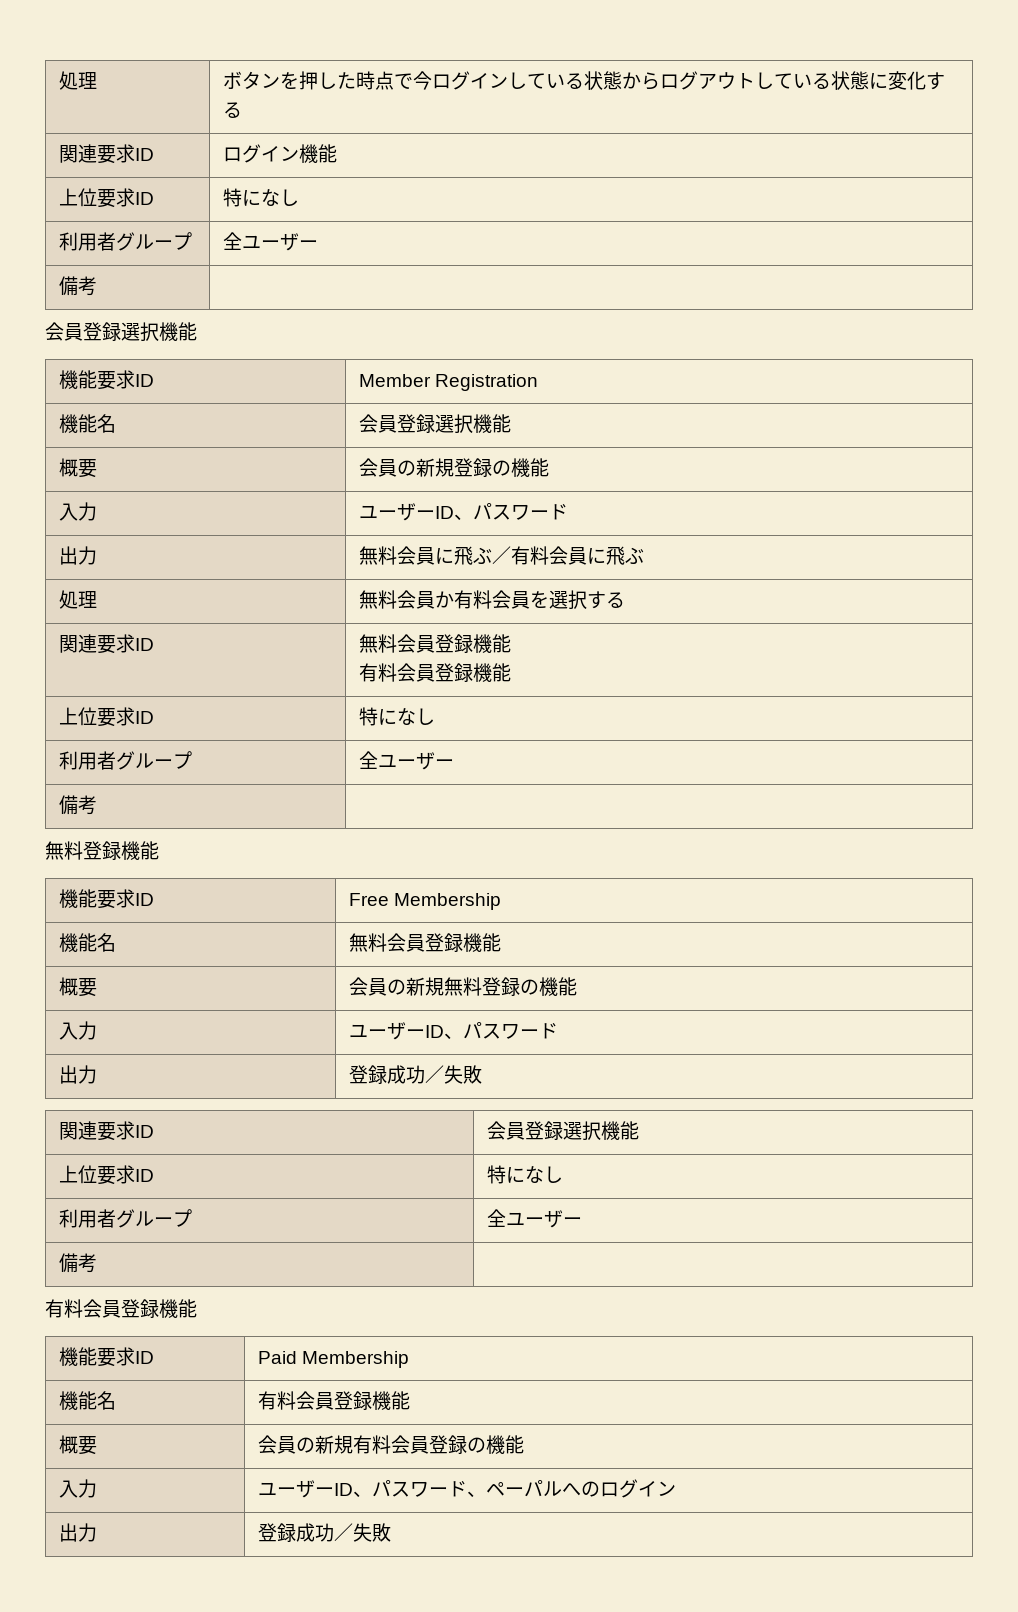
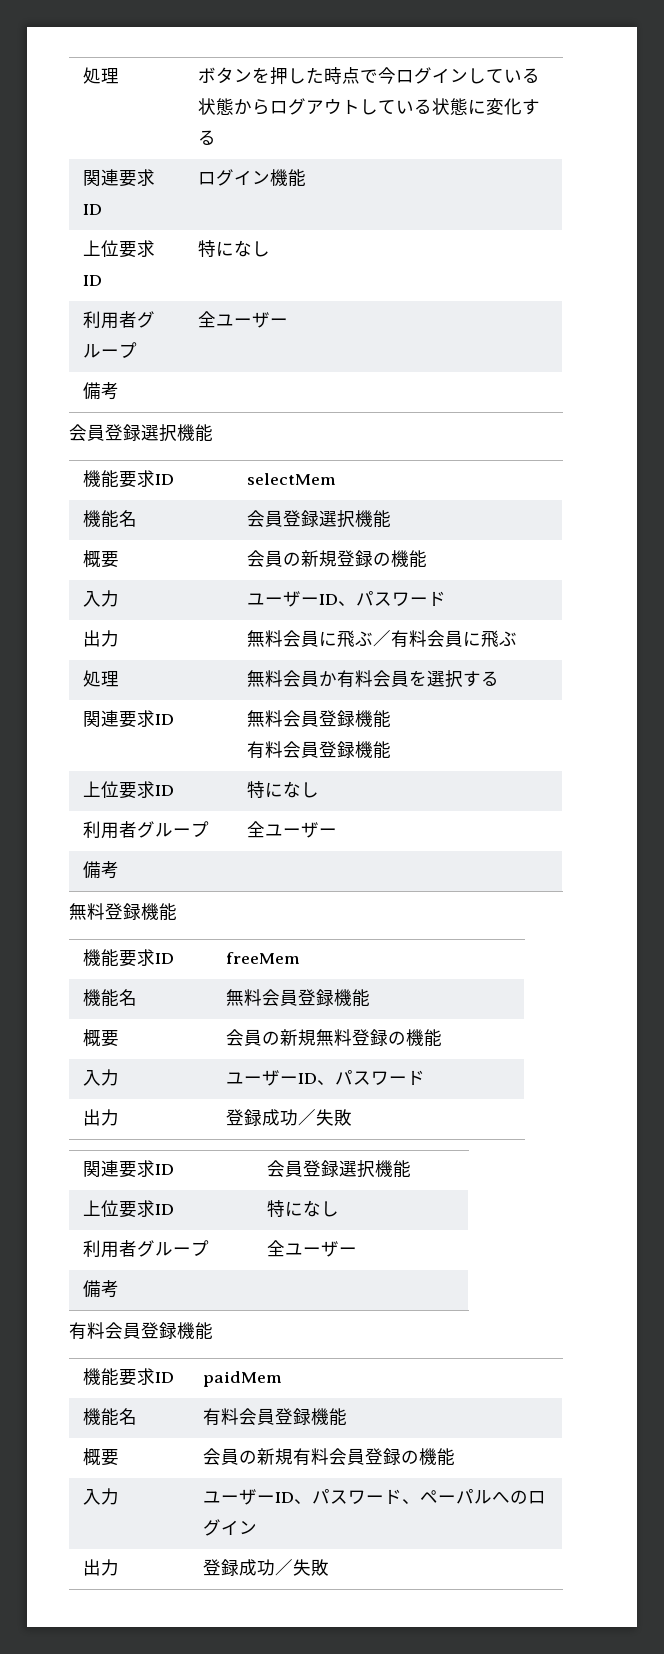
- 機能要求ID | Member Registration
+ 機能要求ID | selectMem
- 機能要求ID | Free Membership
+ 機能要求ID | freeMem
- 機能要求ID | Paid Membership
+ 機能要求ID | paidMem

